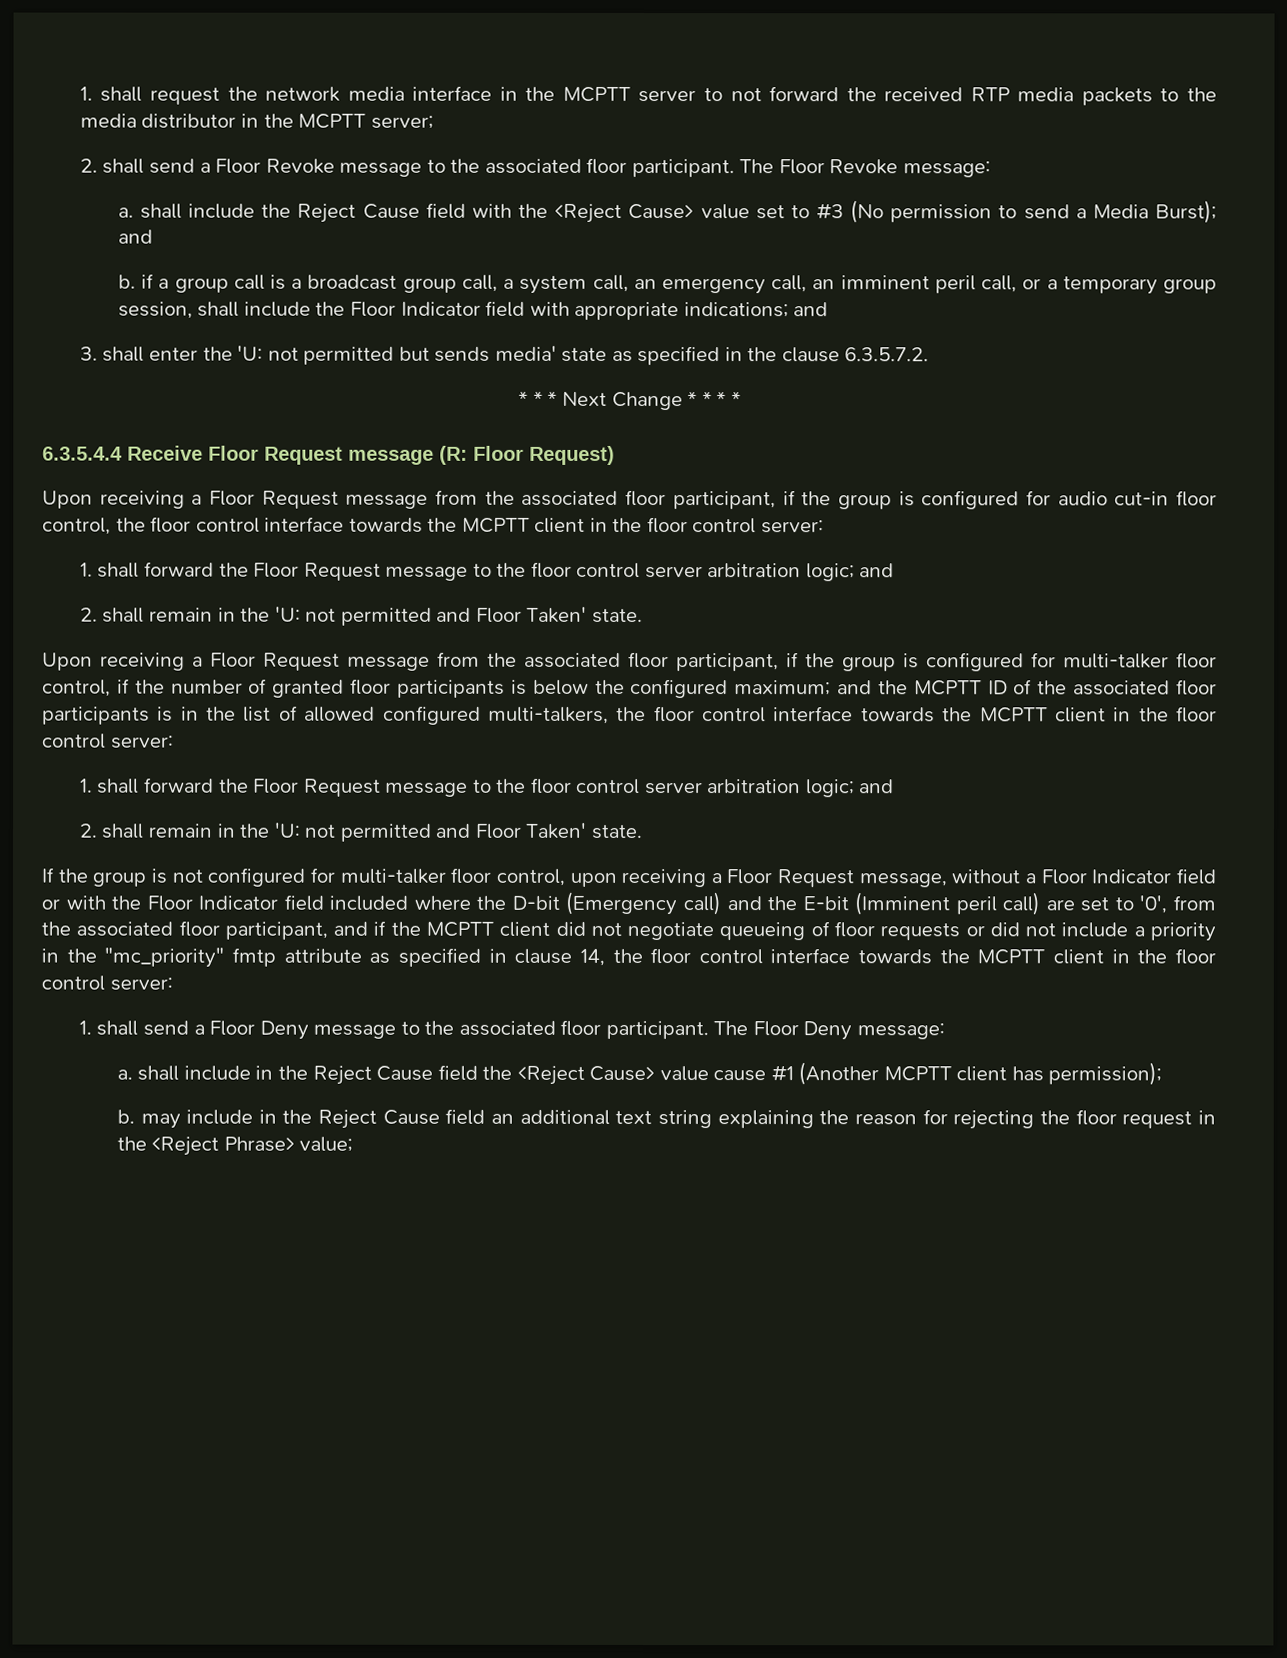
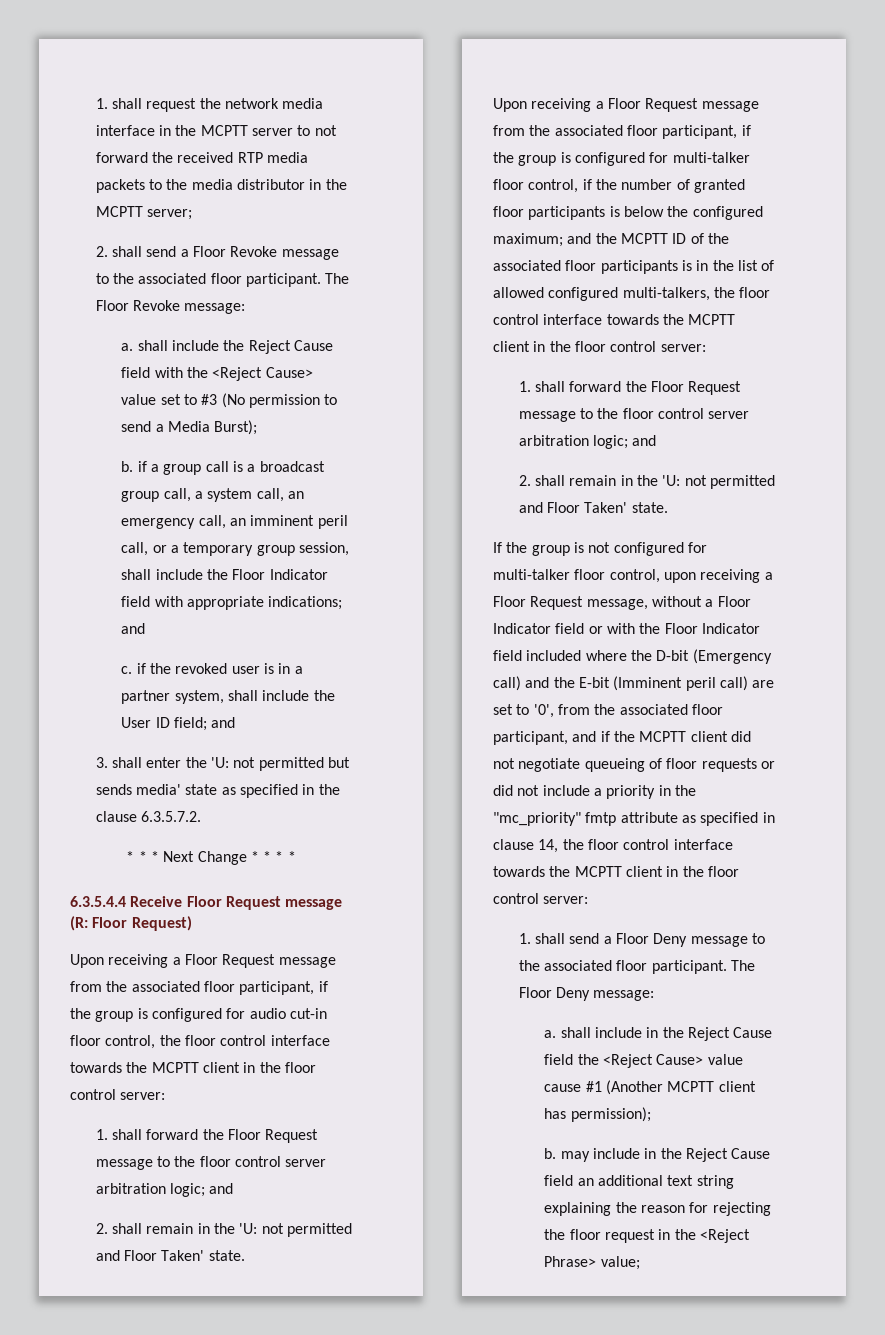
- a. shall include the Reject Cause field with the <Reject Cause> value set to #3 (No permission to send a Media Burst); and
+ a. shall include the Reject Cause field with the <Reject Cause> value set to #3 (No permission to send a Media Burst);
+ c. if the revoked user is in a partner system, shall include the User ID field; and

